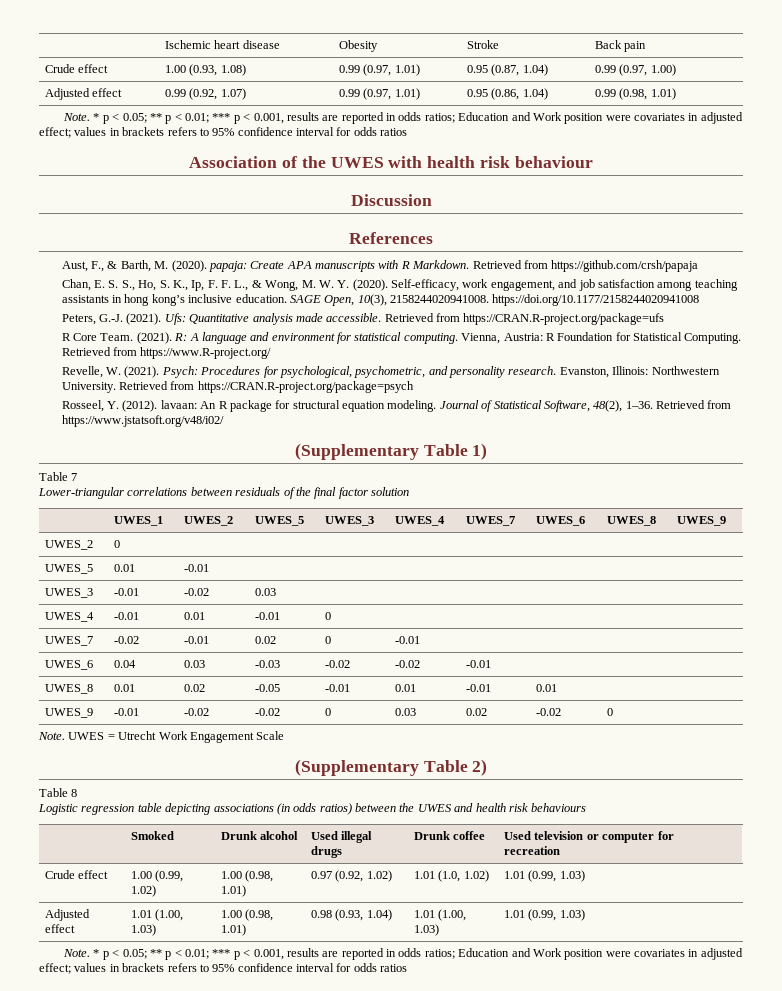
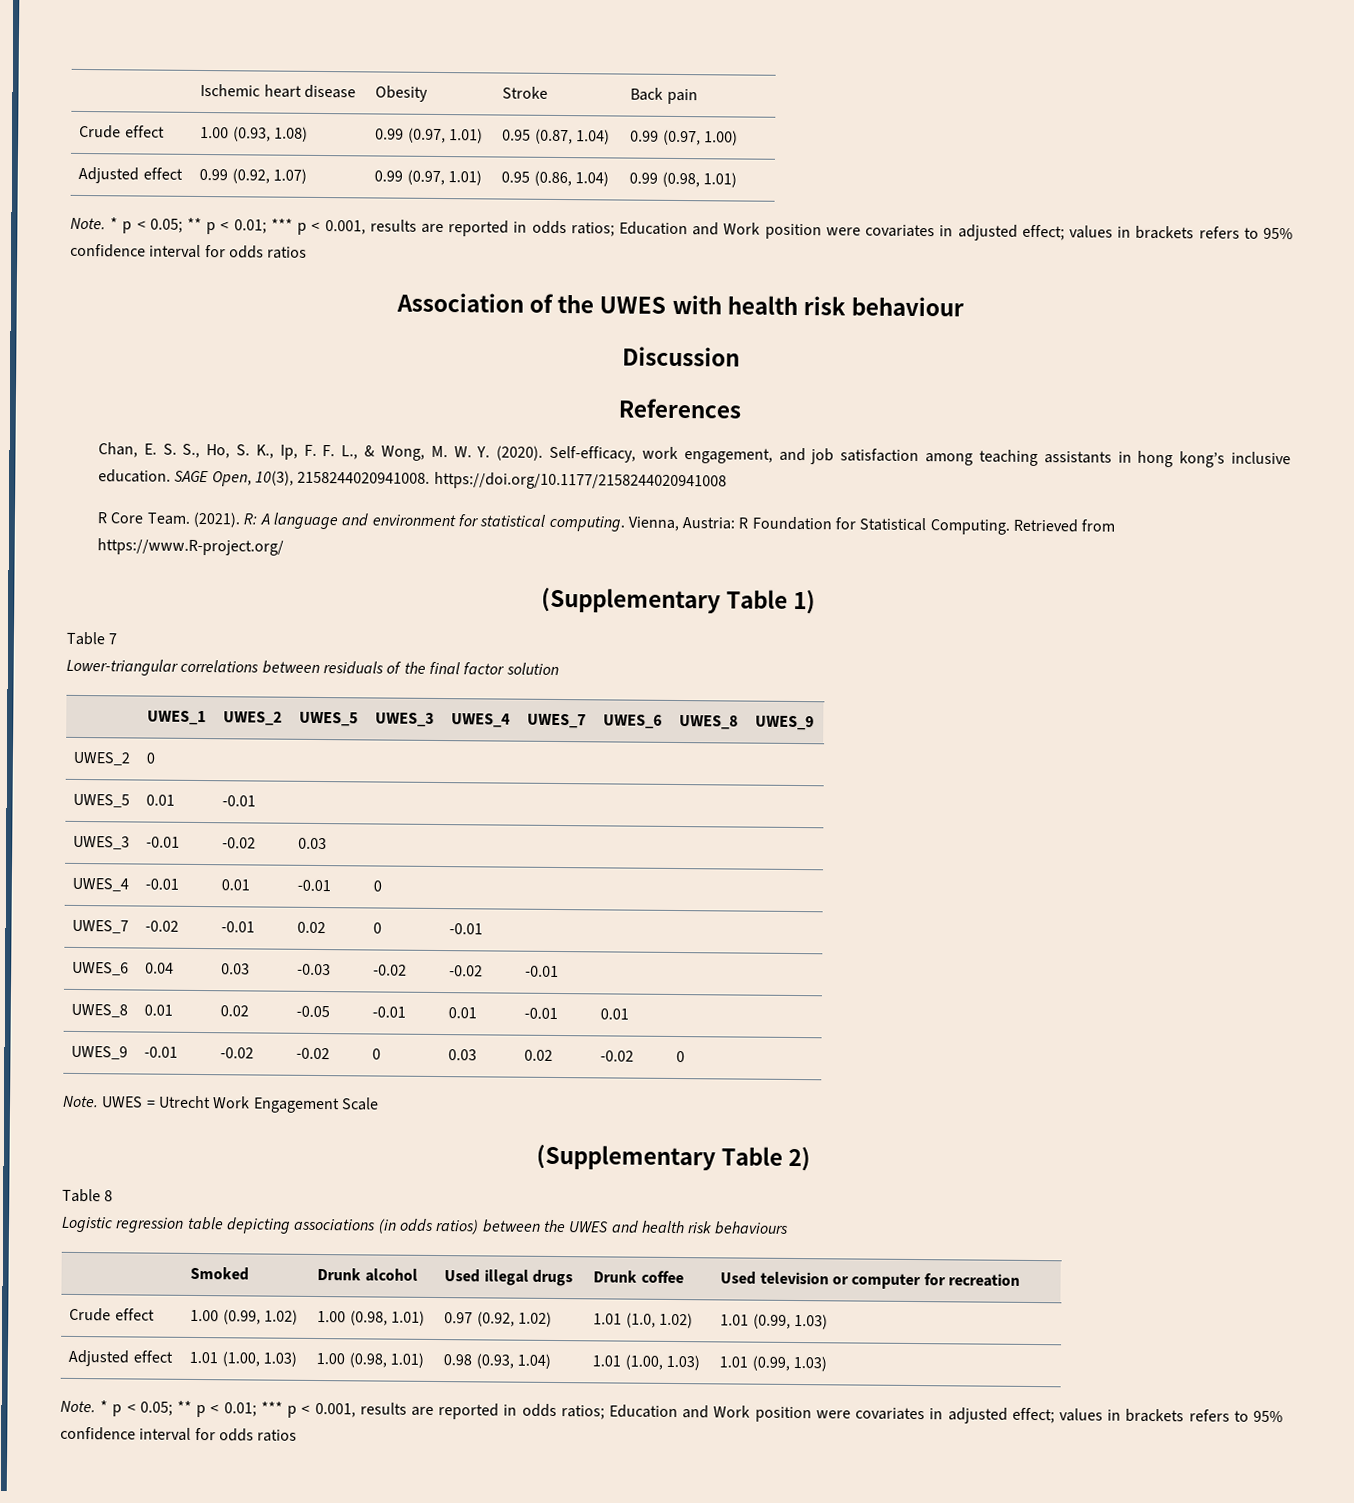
- Aust, F., & Barth, M. (2020). papaja: Create APA manuscripts with R Markdown. Retrieved from https://github.com/crsh/papaja
- Peters, G.-J. (2021). Ufs: Quantitative analysis made accessible. Retrieved from https://CRAN.R-project.org/package=ufs
- Revelle, W. (2021). Psych: Procedures for psychological, psychometric, and personality research. Evanston, Illinois: Northwestern University. Retrieved from https://CRAN.R-project.org/package=psych
- Rosseel, Y. (2012). lavaan: An R package for structural equation modeling. Journal of Statistical Software, 48(2), 1–36. Retrieved from https://www.jstatsoft.org/v48/i02/

